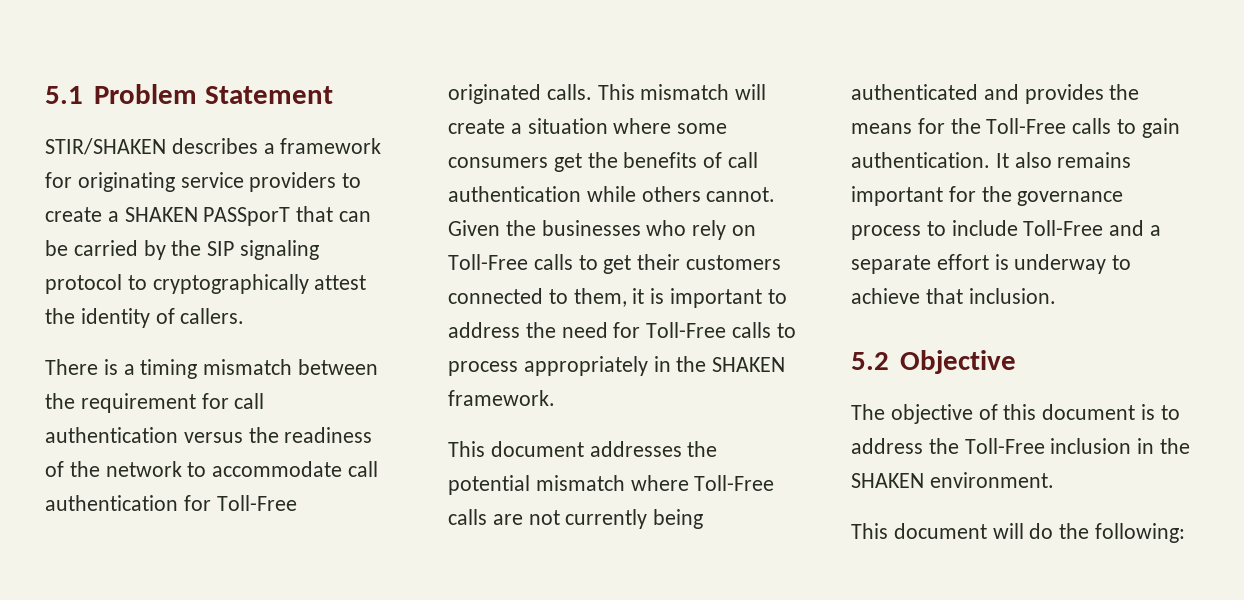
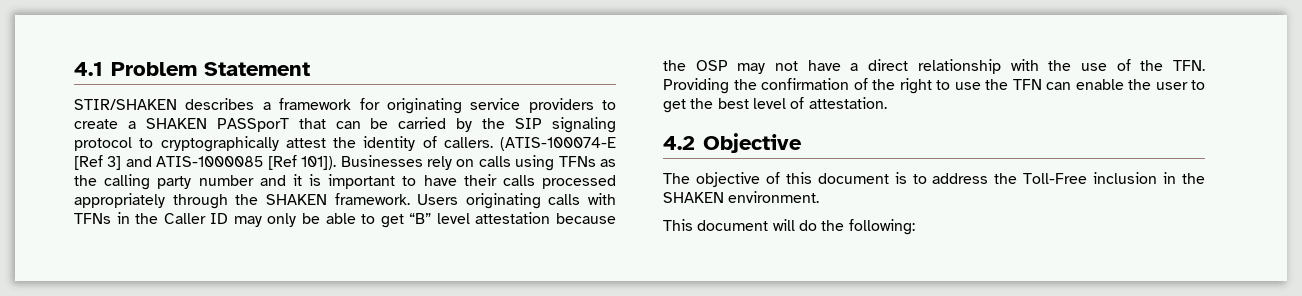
- 5.1 Problem Statement
+ 4.1 Problem Statement
- STIR/SHAKEN describes a framework for originating service providers to create a SHAKEN PASSporT that can be carried by the SIP signaling protocol to cryptographically attest the identity of callers.
- There is a timing mismatch between the requirement for call authentication versus the readiness of the network to accommodate call authentication for Toll-Free originated calls. This mismatch will create a situation where some consumers get the benefits of call authentication while others cannot. Given the businesses who rely on Toll-Free calls to get their customers connected to them, it is important to address the need for Toll-Free calls to process appropriately in the SHAKEN framework.
- This document addresses the potential mismatch where Toll-Free calls are not currently being authenticated and provides the means for the Toll-Free calls to gain authentication. It also remains important for the governance process to include Toll-Free and a separate effort is underway to achieve that inclusion.
- 5.2 Objective
+ STIR/SHAKEN describes a framework for originating service providers to create a SHAKEN PASSporT that can be carried by the SIP signaling protocol to cryptographically attest the identity of callers. (ATIS-100074-E [Ref 3] and ATIS-1000085 [Ref 101]). Businesses rely on calls using TFNs as the calling party number and it is important to have their calls processed appropriately through the SHAKEN framework. Users originating calls with TFNs in the Caller ID may only be able to get “B” level attestation because the OSP may not have a direct relationship with the use of the TFN. Providing the confirmation of the right to use the TFN can enable the user to get the best level of attestation.
+ 4.2 Objective

